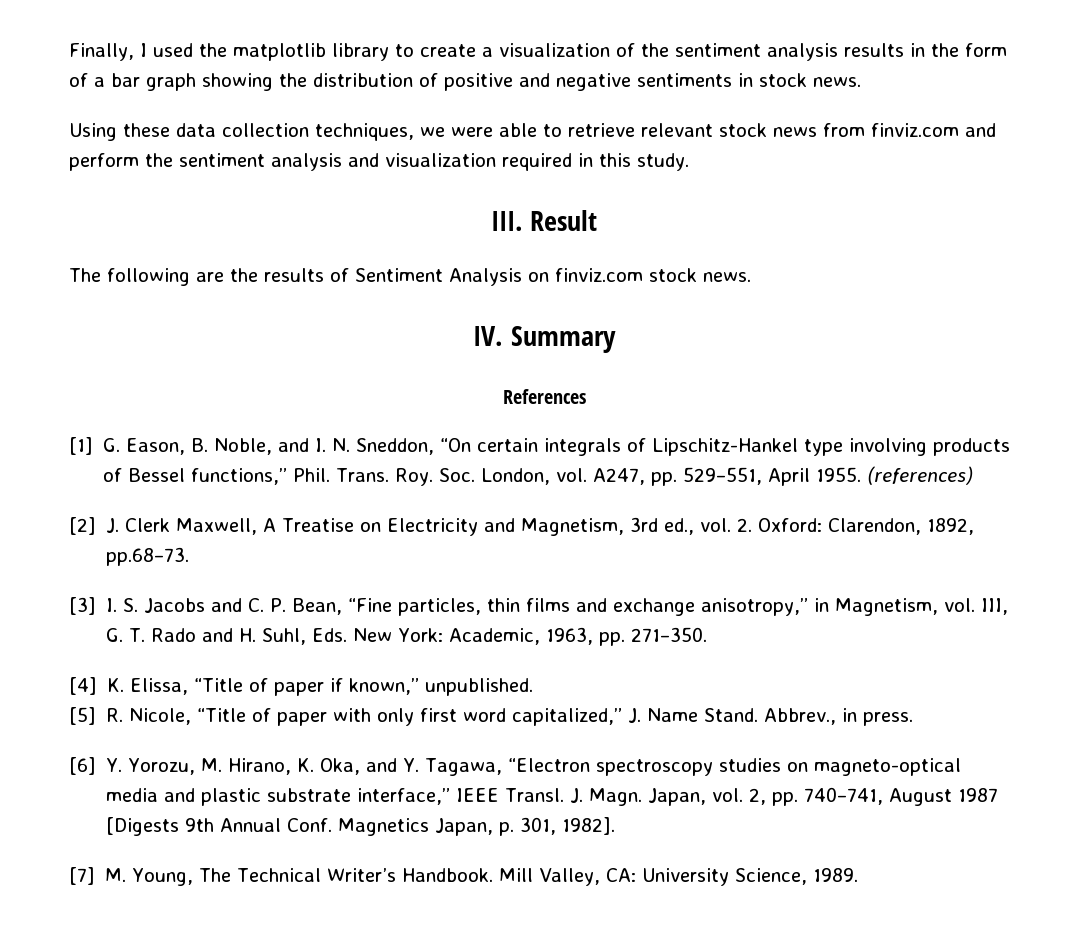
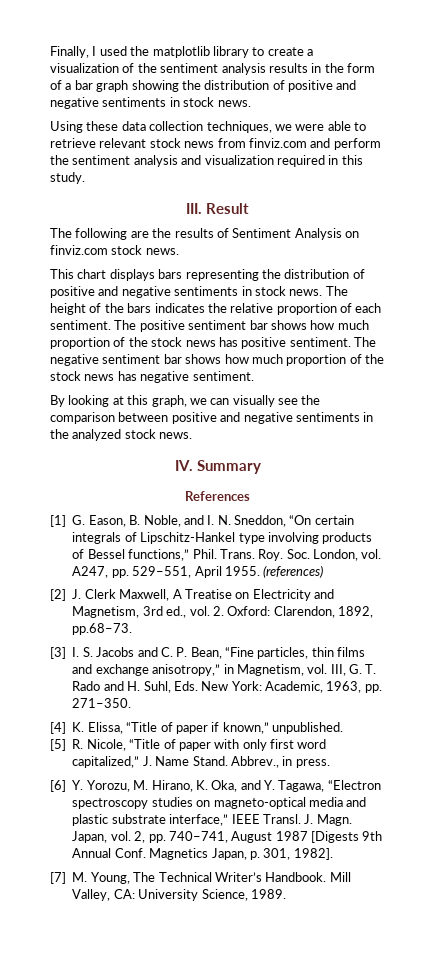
+ This chart displays bars representing the distribution of positive and negative sentiments in stock news. The height of the bars indicates the relative proportion of each sentiment. The positive sentiment bar shows how much proportion of the stock news has positive sentiment. The negative sentiment bar shows how much proportion of the stock news has negative sentiment.
+ By looking at this graph, we can visually see the comparison between positive and negative sentiments in the analyzed stock news.

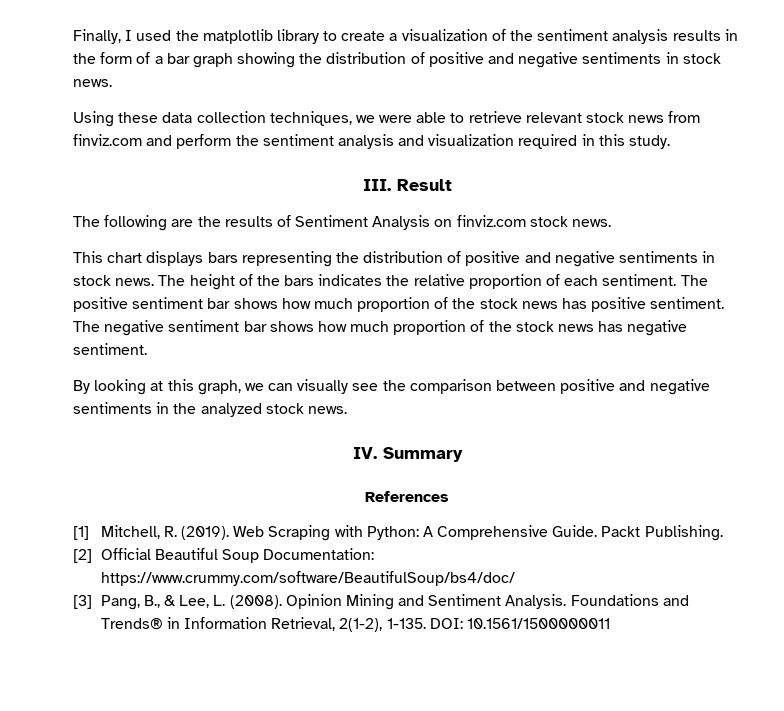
- [1] G. Eason, B. Noble, and I. N. Sneddon, “On certain integrals of Lipschitz-Hankel type involving products of Bessel functions,” Phil. Trans. Roy. Soc. London, vol. A247, pp. 529–551, April 1955. (references)
- [2] J. Clerk Maxwell, A Treatise on Electricity and Magnetism, 3rd ed., vol. 2. Oxford: Clarendon, 1892, pp.68–73.
- [3] I. S. Jacobs and C. P. Bean, “Fine particles, thin films and exchange anisotropy,” in Magnetism, vol. III, G. T. Rado and H. Suhl, Eds. New York: Academic, 1963, pp. 271–350.
- [4] K. Elissa, “Title of paper if known,” unpublished.
- [5] R. Nicole, “Title of paper with only first word capitalized,” J. Name Stand. Abbrev., in press.
- [6] Y. Yorozu, M. Hirano, K. Oka, and Y. Tagawa, “Electron spectroscopy studies on magneto-optical media and plastic substrate interface,” IEEE Transl. J. Magn. Japan, vol. 2, pp. 740–741, August 1987 [Digests 9th Annual Conf. Magnetics Japan, p. 301, 1982].
- [7] M. Young, The Technical Writer’s Handbook. Mill Valley, CA: University Science, 1989.
+ [1] Mitchell, R. (2019). Web Scraping with Python: A Comprehensive Guide. Packt Publishing.
+ [2] Official Beautiful Soup Documentation: https://www.crummy.com/software/BeautifulSoup/bs4/doc/
+ [3] Pang, B., & Lee, L. (2008). Opinion Mining and Sentiment Analysis. Foundations and Trends® in Information Retrieval, 2(1-2), 1-135. DOI: 10.1561/1500000011

